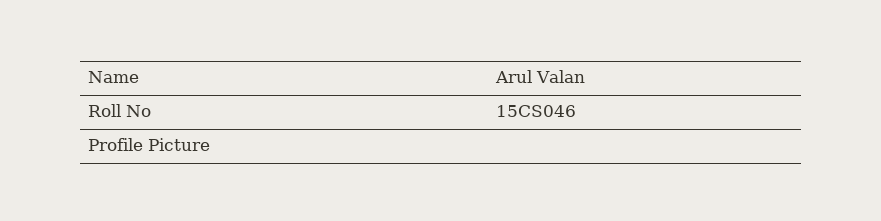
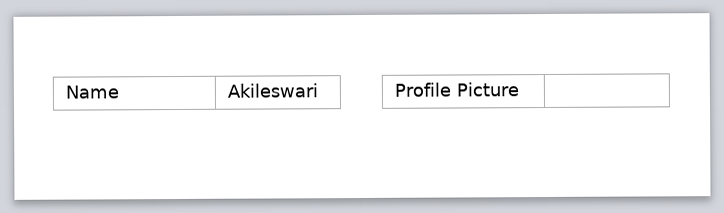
- Name | Arul Valan
- Roll No | 15CS046
+ Name | Akileswari

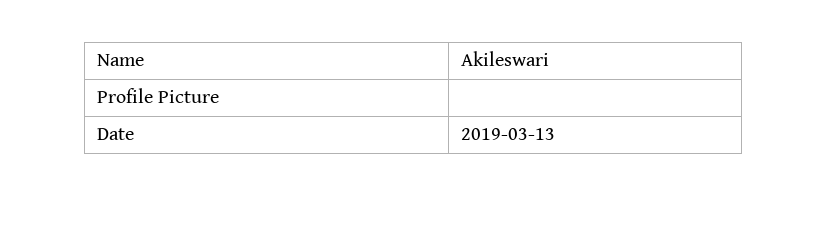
+ Date | 2019-03-13

